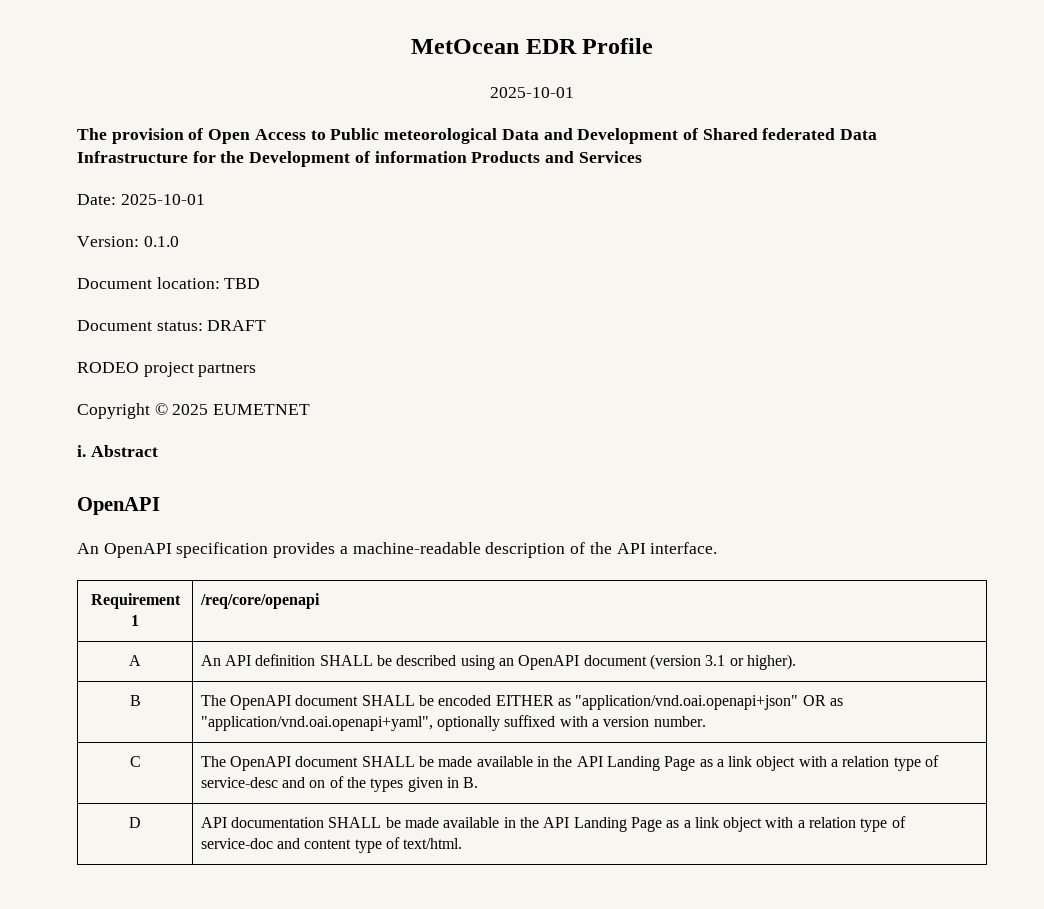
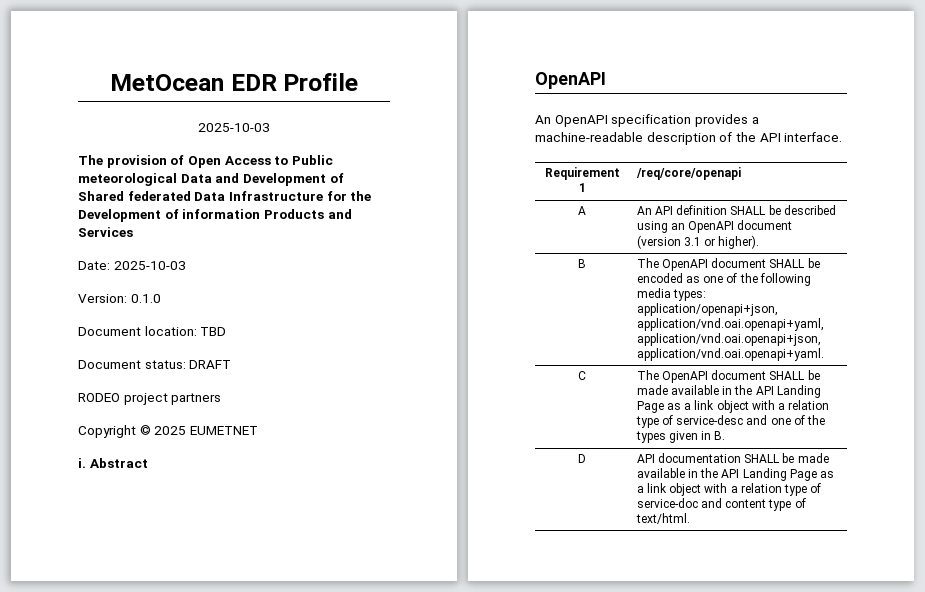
  MetOcean EDR Profile
- 2025-10-01
+ 2025-10-03
- Date: 2025-10-01
+ Date: 2025-10-03
- B | The OpenAPI document SHALL be encoded EITHER as "application/vnd.oai.openapi+json" OR as "application/vnd.oai.openapi+yaml", optionally suffixed with a version number.
+ B | The OpenAPI document SHALL be encoded as one of the following media types: application/openapi+json, application/vnd.oai.openapi+yaml, application/vnd.oai.openapi+json, application/vnd.oai.openapi+yaml.
- C | The OpenAPI document SHALL be made available in the API Landing Page as a link object with a relation type of service-desc and on of the types given in B.
+ C | The OpenAPI document SHALL be made available in the API Landing Page as a link object with a relation type of service-desc and one of the types given in B.

